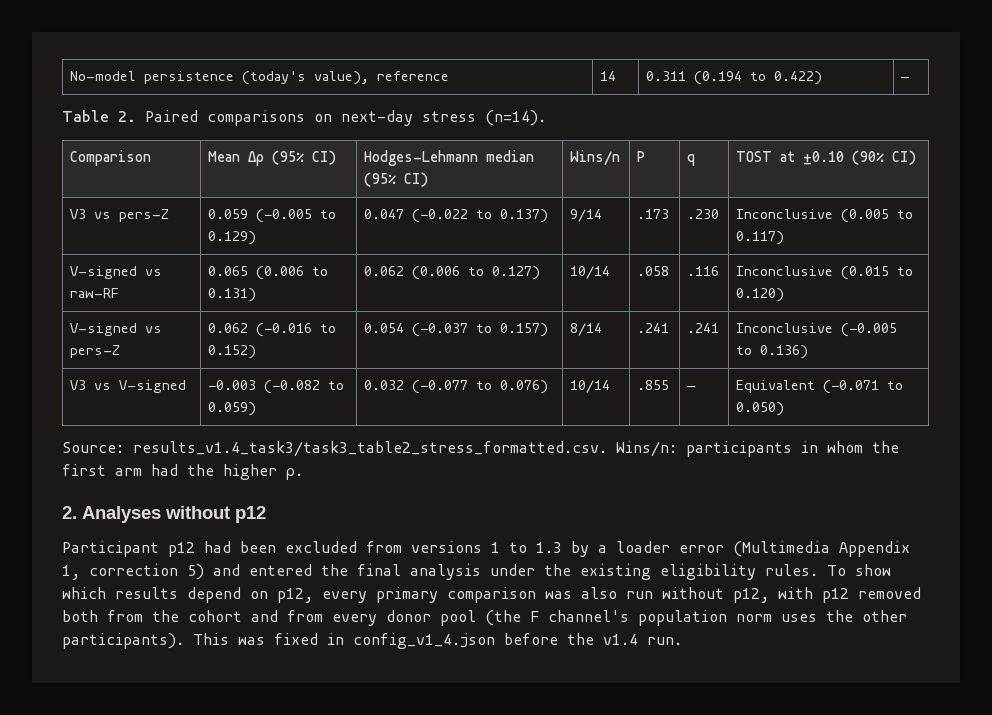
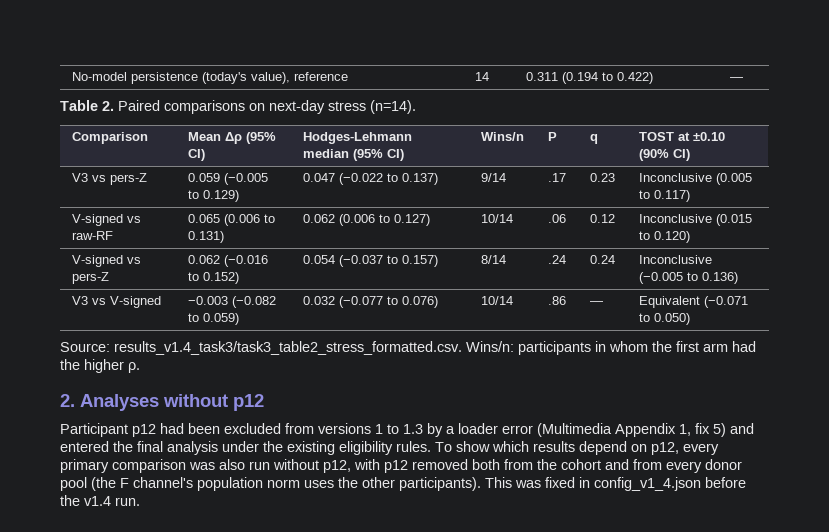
- V3 vs pers-Z | 0.059 (−0.005 to 0.129) | 0.047 (−0.022 to 0.137) | 9/14 | .173 | .230 | Inconclusive (0.005 to 0.117)
+ V3 vs pers-Z | 0.059 (−0.005 to 0.129) | 0.047 (−0.022 to 0.137) | 9/14 | .17 | 0.23 | Inconclusive (0.005 to 0.117)
- V-signed vs raw-RF | 0.065 (0.006 to 0.131) | 0.062 (0.006 to 0.127) | 10/14 | .058 | .116 | Inconclusive (0.015 to 0.120)
+ V-signed vs raw-RF | 0.065 (0.006 to 0.131) | 0.062 (0.006 to 0.127) | 10/14 | .06 | 0.12 | Inconclusive (0.015 to 0.120)
- V-signed vs pers-Z | 0.062 (−0.016 to 0.152) | 0.054 (−0.037 to 0.157) | 8/14 | .241 | .241 | Inconclusive (−0.005 to 0.136)
+ V-signed vs pers-Z | 0.062 (−0.016 to 0.152) | 0.054 (−0.037 to 0.157) | 8/14 | .24 | 0.24 | Inconclusive (−0.005 to 0.136)
- V3 vs V-signed | −0.003 (−0.082 to 0.059) | 0.032 (−0.077 to 0.076) | 10/14 | .855 | — | Equivalent (−0.071 to 0.050)
+ V3 vs V-signed | −0.003 (−0.082 to 0.059) | 0.032 (−0.077 to 0.076) | 10/14 | .86 | — | Equivalent (−0.071 to 0.050)
- Participant p12 had been excluded from versions 1 to 1.3 by a loader error (Multimedia Appendix 1, correction 5) and entered the final analysis under the existing eligibility rules.
+ Participant p12 had been excluded from versions 1 to 1.3 by a loader error (Multimedia Appendix 1, fix 5) and entered the final analysis under the existing eligibility rules.

